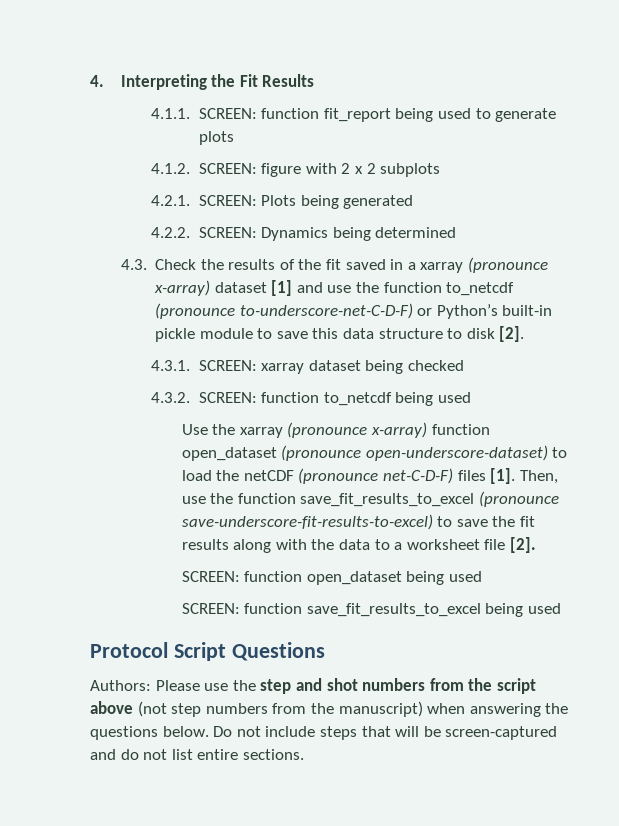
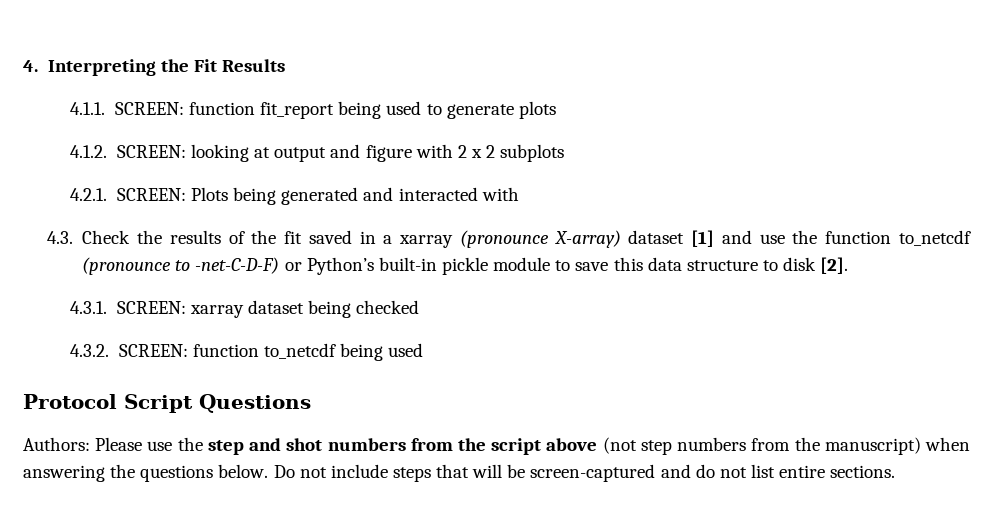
- 4.1.2. SCREEN: figure with 2 x 2 subplots
+ 4.1.2. SCREEN: looking at output and figure with 2 x 2 subplots
- 4.2.1. SCREEN: Plots being generated
- 4.2.2. SCREEN: Dynamics being determined
+ 4.2.1. SCREEN: Plots being generated and interacted with
- 4.3. Check the results of the fit saved in a xarray (pronounce x-array) dataset [1] and use the function to_netcdf (pronounce to-underscore-net-C-D-F) or Python’s built-in pickle module to save this data structure to disk [2].
+ 4.3. Check the results of the fit saved in a xarray (pronounce X-array) dataset [1] and use the function to_netcdf (pronounce to -net-C-D-F) or Python’s built-in pickle module to save this data structure to disk [2].
- Use the xarray (pronounce x-array) function open_dataset (pronounce open-underscore-dataset) to load the netCDF (pronounce net-C-D-F) files [1]. Then, use the function save_fit_results_to_excel (pronounce save-underscore-fit-results-to-excel) to save the fit results along with the data to a worksheet file [2].
- SCREEN: function open_dataset being used
- SCREEN: function save_fit_results_to_excel being used

